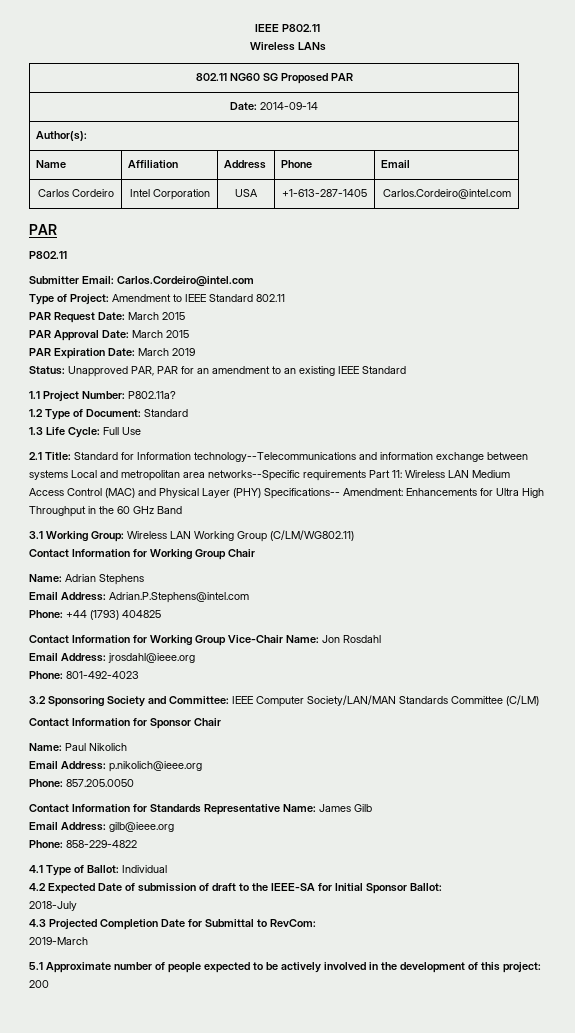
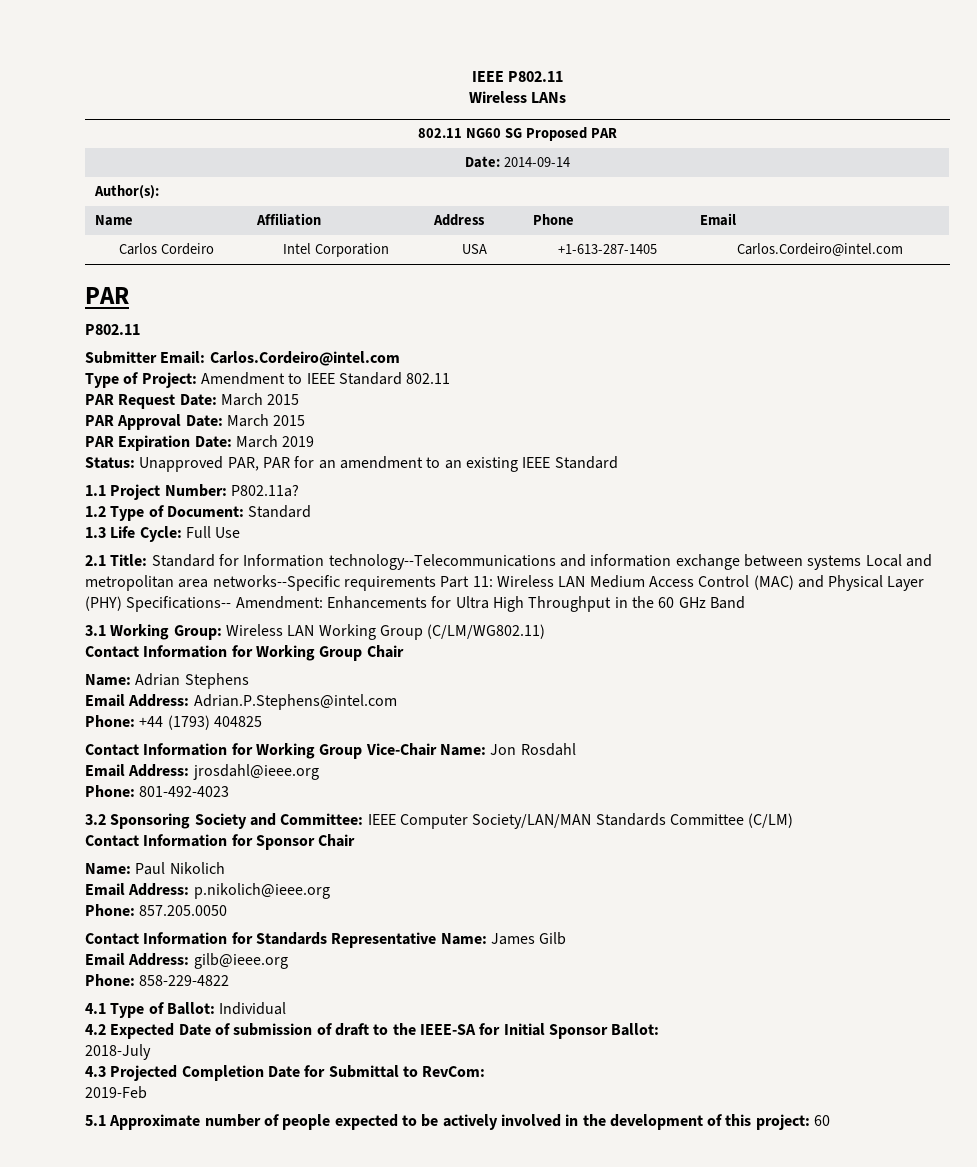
- 2019-March
+ 2019-Feb
- 5.1 Approximate number of people expected to be actively involved in the development of this project: 200
+ 5.1 Approximate number of people expected to be actively involved in the development of this project: 60

